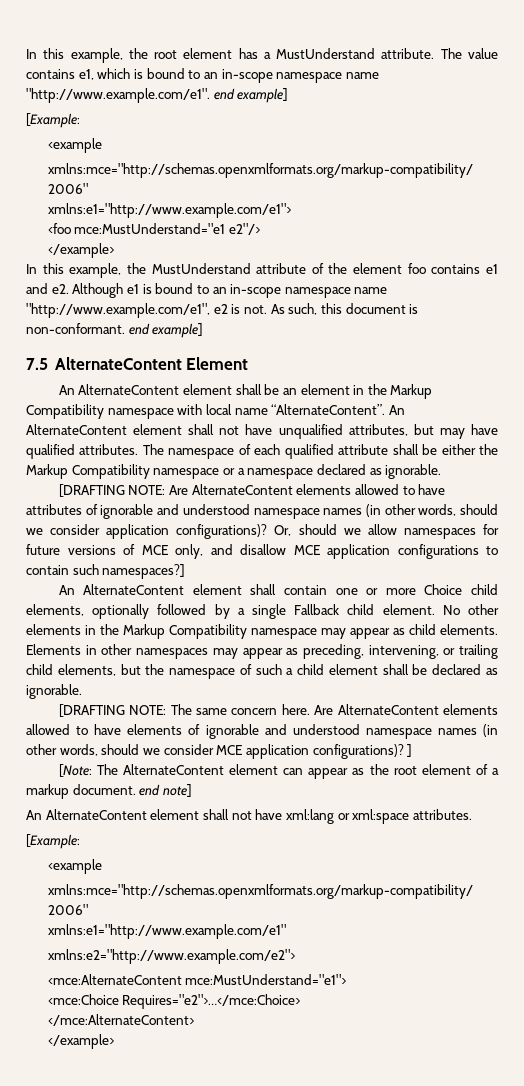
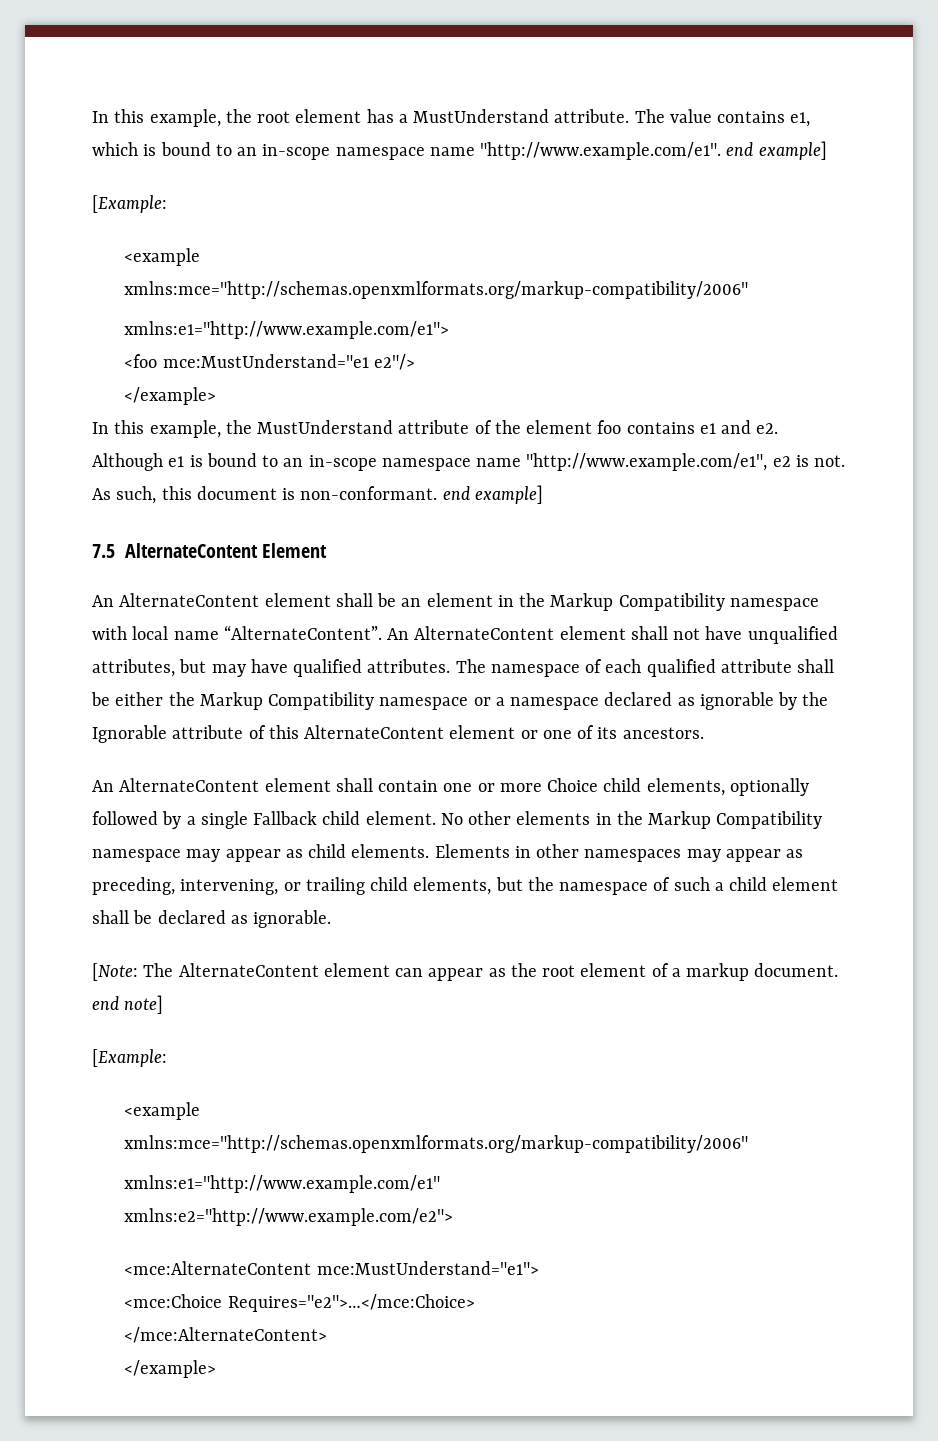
- The namespace of each qualified attribute shall be either the Markup Compatibility namespace or a namespace declared as ignorable.
- [DRAFTING NOTE: Are AlternateContent elements allowed to have attributes of ignorable and understood namespace names (in other words, should we consider application configurations)? Or, should we allow namespaces for future versions of MCE only, and disallow MCE application configurations to contain such namespaces?]
+ The namespace of each qualified attribute shall be either the Markup Compatibility namespace or a namespace declared as ignorable by the Ignorable attribute of this AlternateContent element or one of its ancestors.
- [DRAFTING NOTE: The same concern here. Are AlternateContent elements allowed to have elements of ignorable and understood namespace names (in other words, should we consider MCE application configurations)? ]
- An AlternateContent element shall not have xml:lang or xml:space attributes.

